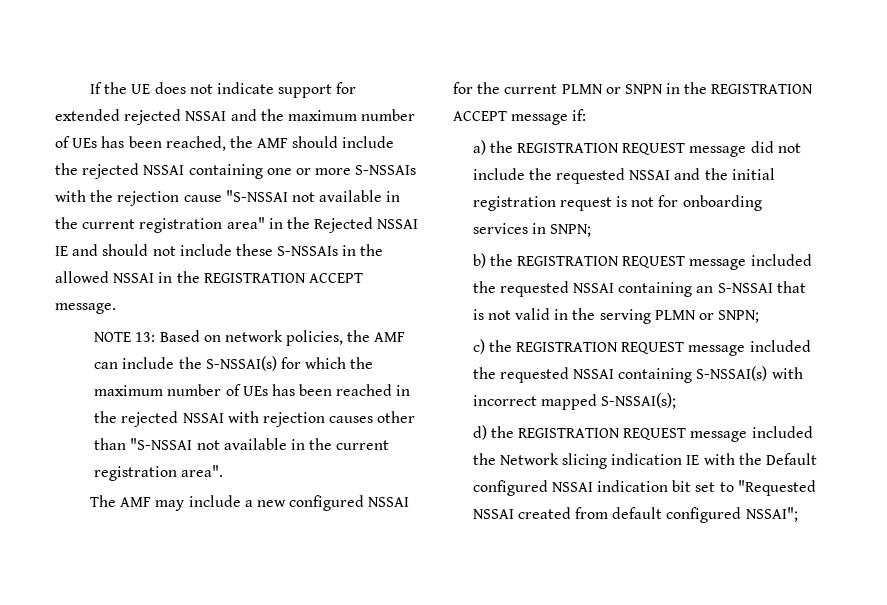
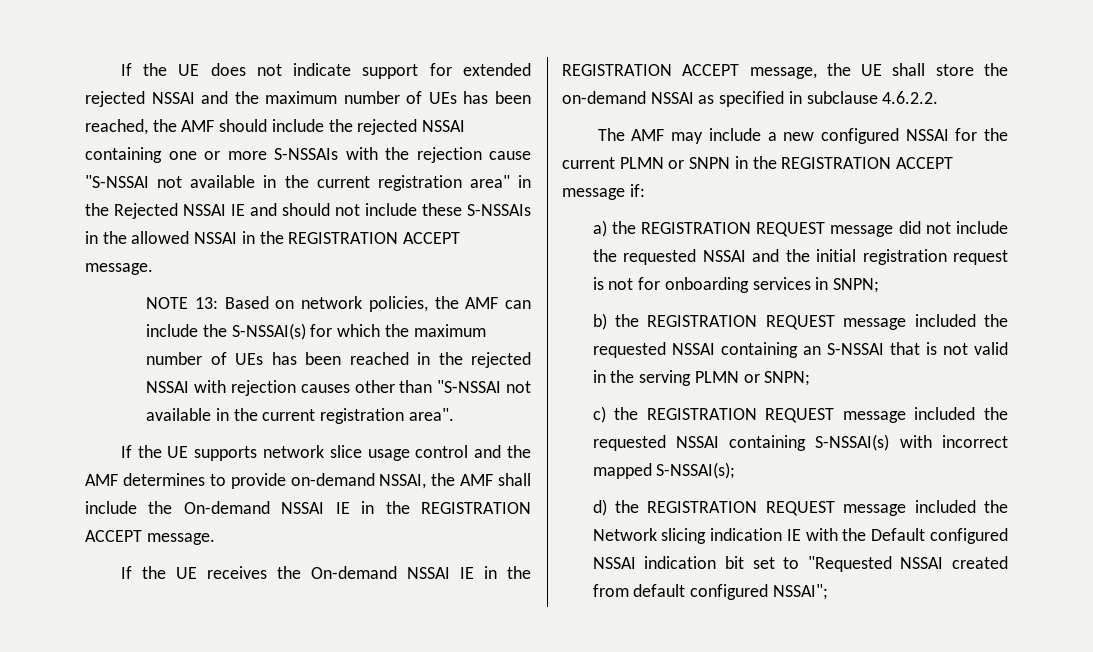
+ If the UE supports network slice usage control and the AMF determines to provide on-demand NSSAI, the AMF shall include the On-demand NSSAI IE in the REGISTRATION ACCEPT message.
+ If the UE receives the On-demand NSSAI IE in the REGISTRATION ACCEPT message, the UE shall store the on-demand NSSAI as specified in subclause 4.6.2.2.

